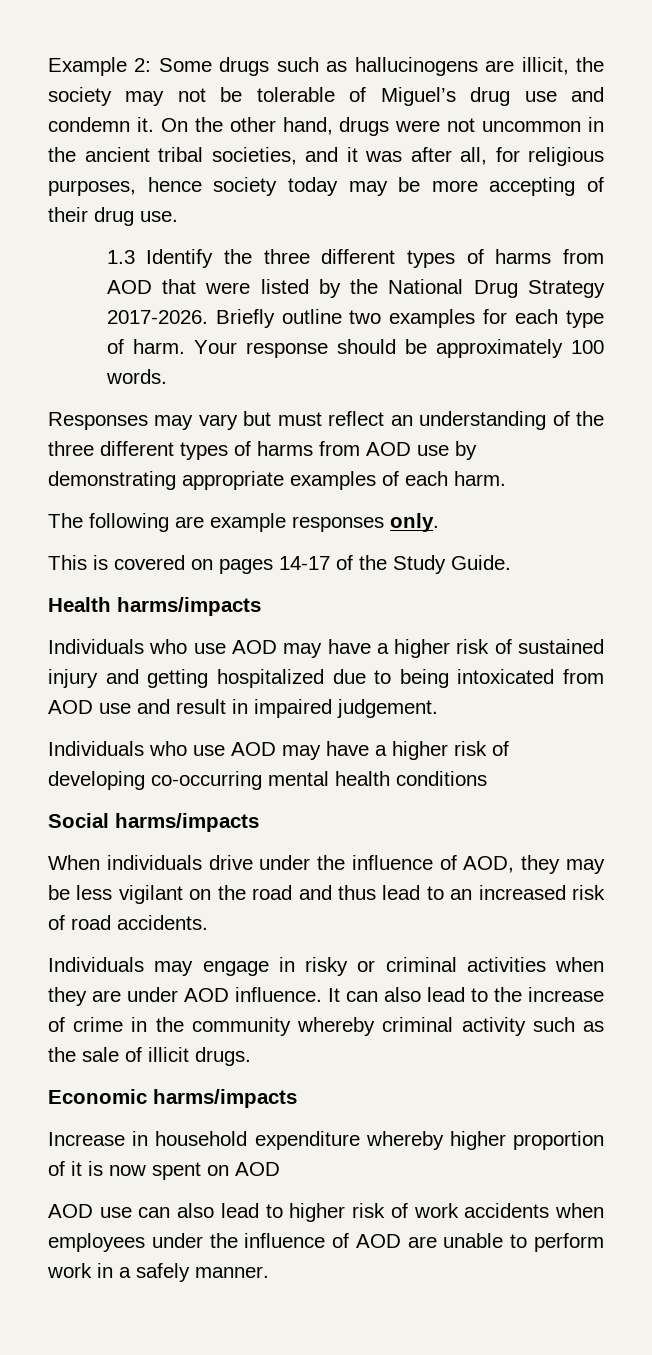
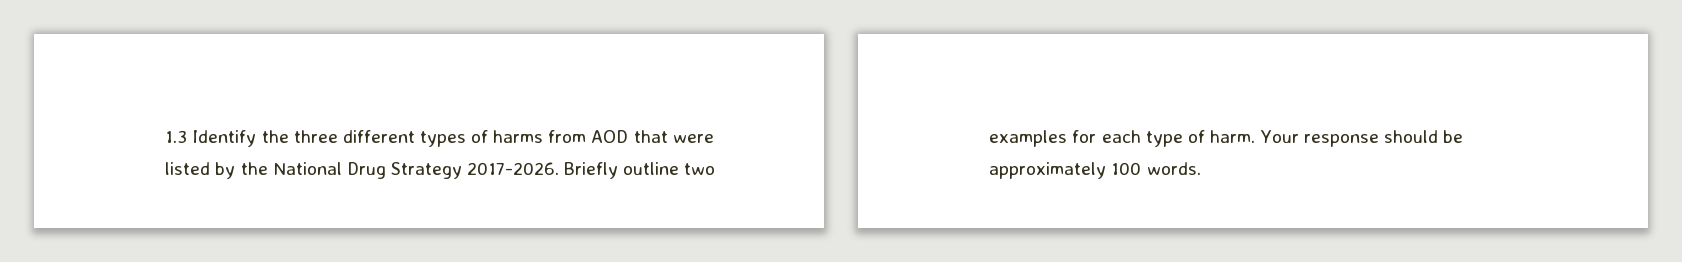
- Example 2: Some drugs such as hallucinogens are illicit, the society may not be tolerable of Miguel’s drug use and condemn it. On the other hand, drugs were not uncommon in the ancient tribal societies, and it was after all, for religious purposes, hence society today may be more accepting of their drug use.
- Responses may vary but must reflect an understanding of the three different types of harms from AOD use by demonstrating appropriate examples of each harm.
- The following are example responses only.
- This is covered on pages 14-17 of the Study Guide.
- Health harms/impacts
- Individuals who use AOD may have a higher risk of sustained injury and getting hospitalized due to being intoxicated from AOD use and result in impaired judgement.
- Individuals who use AOD may have a higher risk of developing co-occurring mental health conditions
- Social harms/impacts
- When individuals drive under the influence of AOD, they may be less vigilant on the road and thus lead to an increased risk of road accidents.
- Individuals may engage in risky or criminal activities when they are under AOD influence. It can also lead to the increase of crime in the community whereby criminal activity such as the sale of illicit drugs.
- Economic harms/impacts
- Increase in household expenditure whereby higher proportion of it is now spent on AOD
- AOD use can also lead to higher risk of work accidents when employees under the influence of AOD are unable to perform work in a safely manner.

